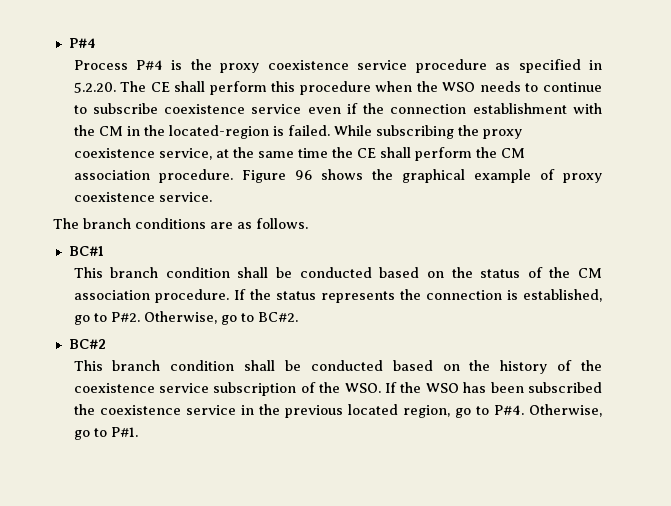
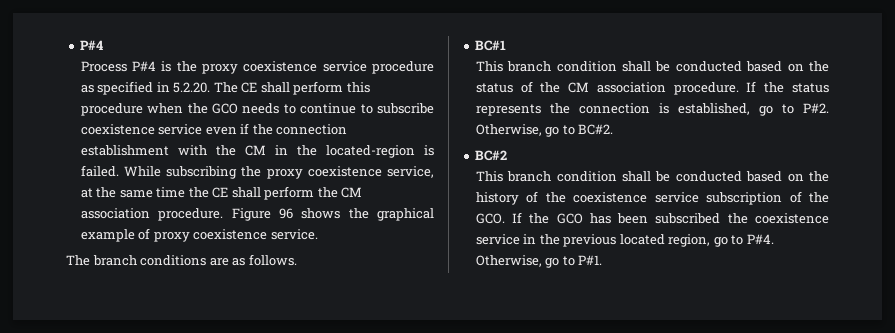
- Process P#4 is the proxy coexistence service procedure as specified in 5.2.20. The CE shall perform this procedure when the WSO needs to continue to subscribe coexistence service even if the connection establishment with the CM in the located-region is failed.
+ Process P#4 is the proxy coexistence service procedure as specified in 5.2.20. The CE shall perform this procedure when the GCO needs to continue to subscribe coexistence service even if the connection establishment with the CM in the located-region is failed.
- This branch condition shall be conducted based on the history of the coexistence service subscription of the WSO. If the WSO has been subscribed the coexistence service in the previous located region, go to P#4. Otherwise, go to P#1.
+ This branch condition shall be conducted based on the history of the coexistence service subscription of the GCO. If the GCO has been subscribed the coexistence service in the previous located region, go to P#4. Otherwise, go to P#1.

